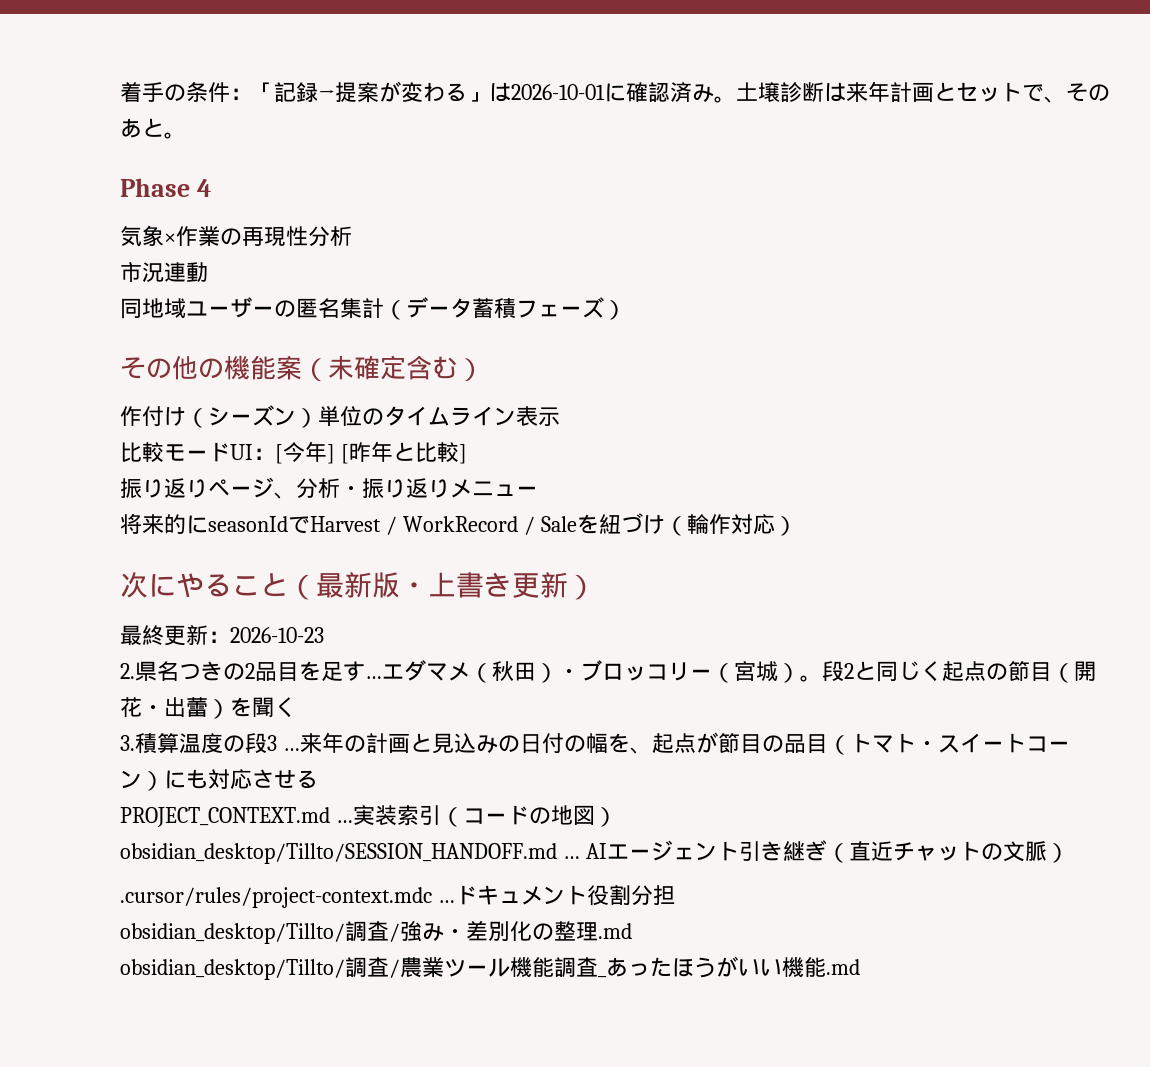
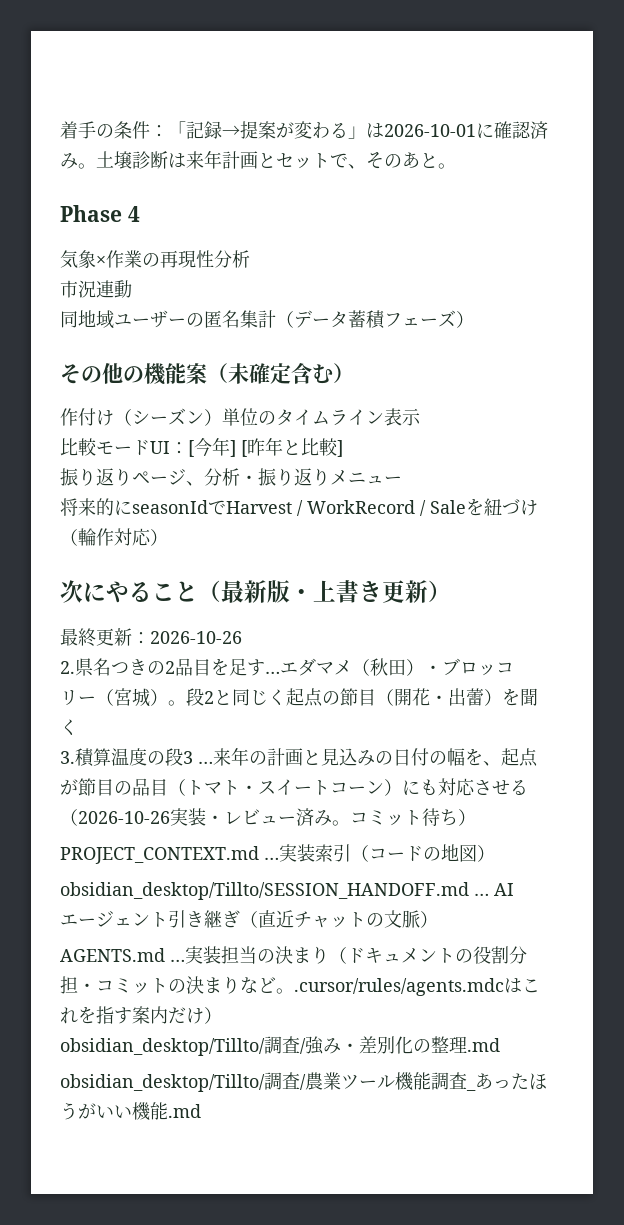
- 最終更新：2026-10-23
+ 最終更新：2026-10-26
- 来年の計画と見込みの日付の幅を、起点が節目の品目（トマト・スイートコーン）にも対応させる
+ 来年の計画と見込みの日付の幅を、起点が節目の品目（トマト・スイートコーン）にも対応させる（2026-10-26実装・レビュー済み。コミット待ち）
- .cursor/rules/project-context.mdc …ドキュメント役割分担
+ AGENTS.md …実装担当の決まり（ドキュメントの役割分担・コミットの決まりなど。.cursor/rules/agents.mdcはこれを指す案内だけ）

